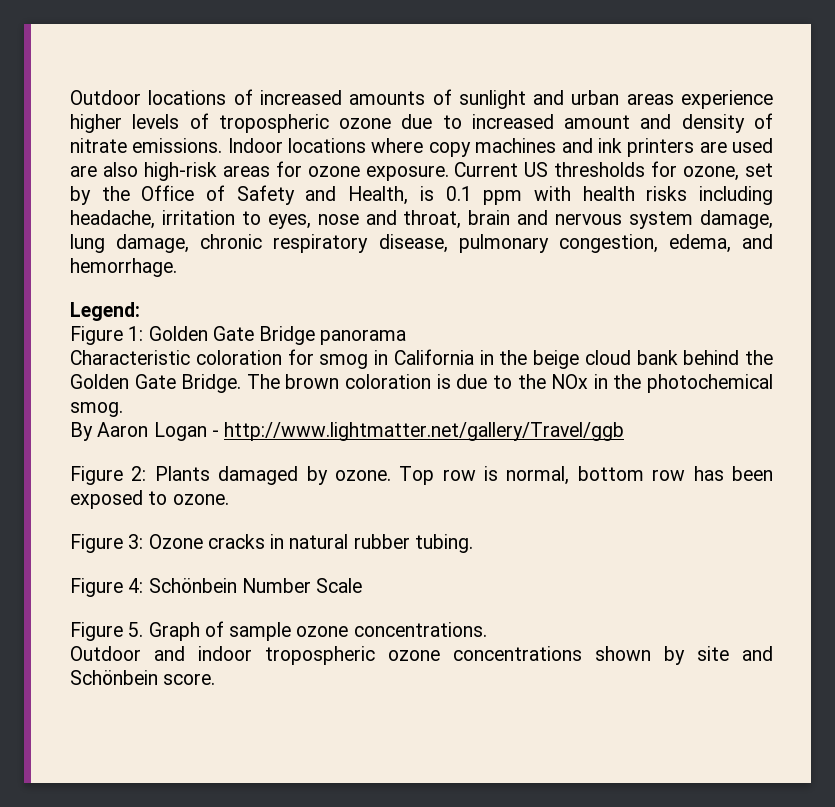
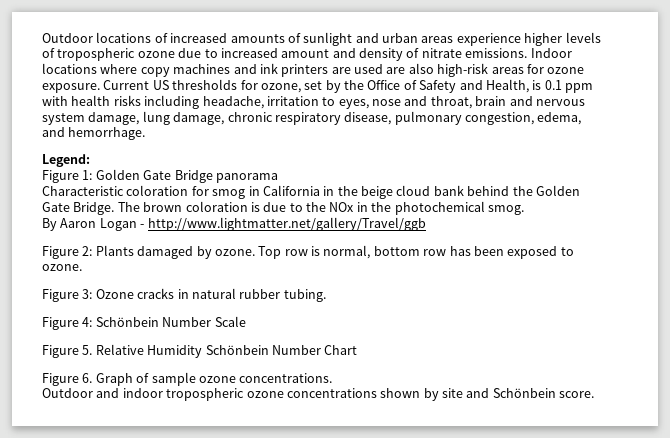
- Figure 5. Graph of sample ozone concentrations.
+ Figure 5. Relative Humidity Schönbein Number Chart
+ Figure 6. Graph of sample ozone concentrations.

